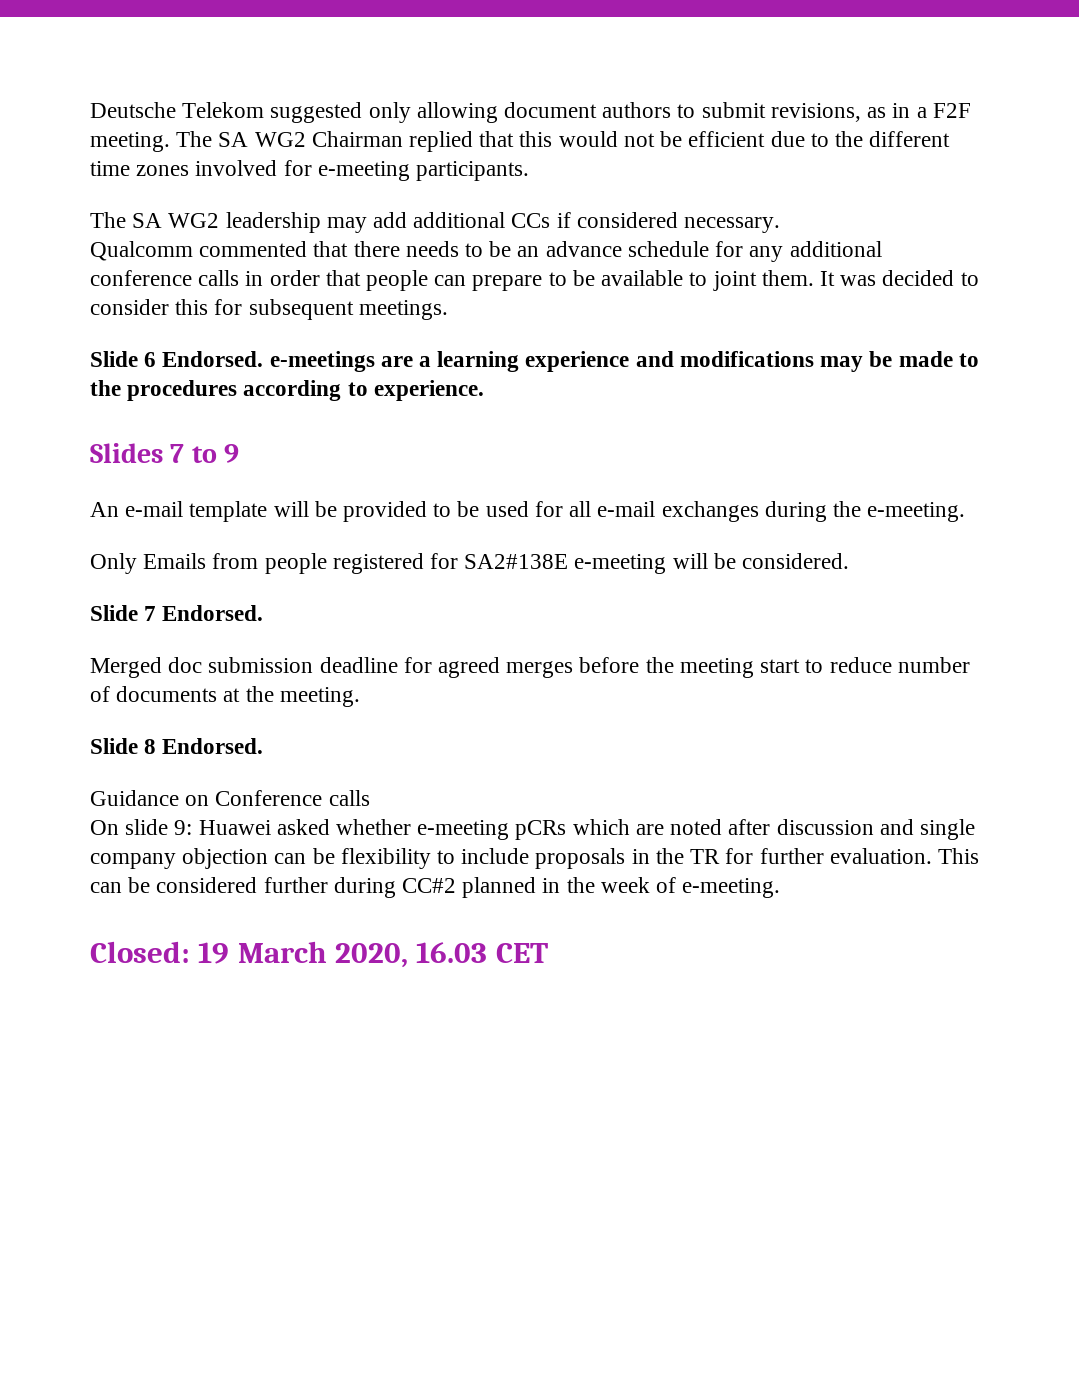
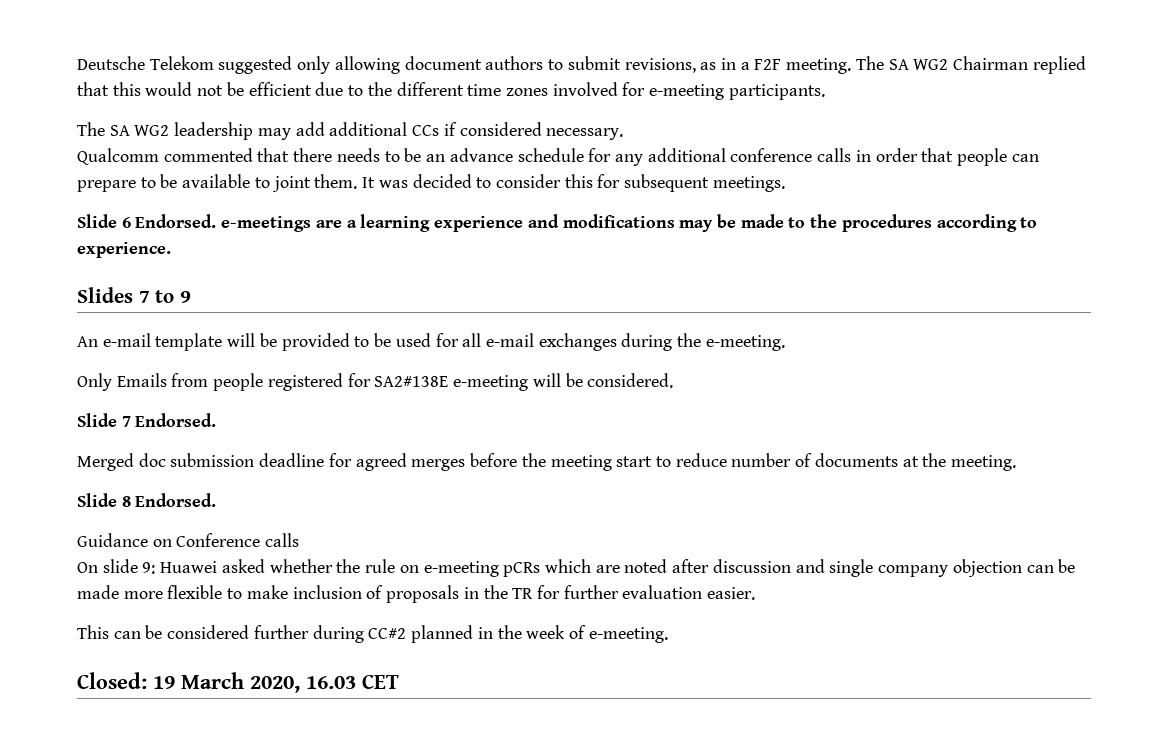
- On slide 9: Huawei asked whether e-meeting pCRs which are noted after discussion and single company objection can be flexibility to include proposals in the TR for further evaluation. This can be considered further during CC#2 planned in the week of e-meeting.
+ On slide 9: Huawei asked whether the rule on e-meeting pCRs which are noted after discussion and single company objection can be made more flexible to make inclusion of proposals in the TR for further evaluation easier.
+ This can be considered further during CC#2 planned in the week of e-meeting.

